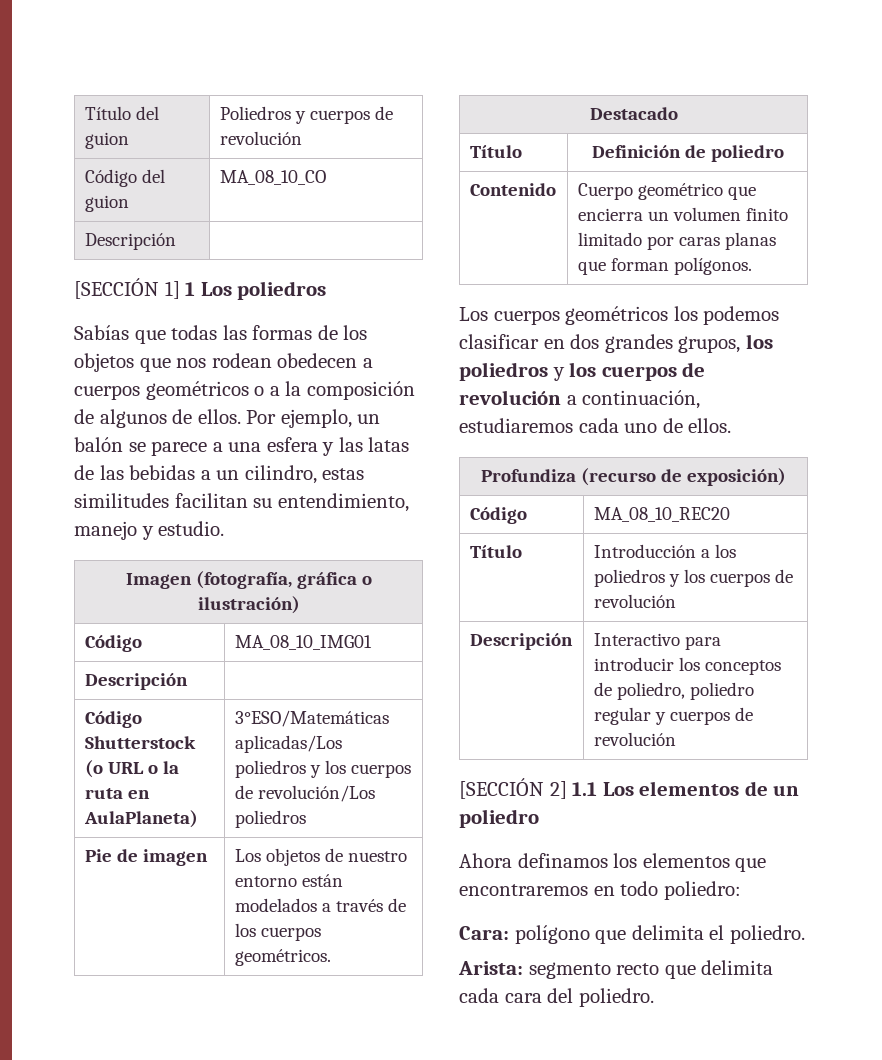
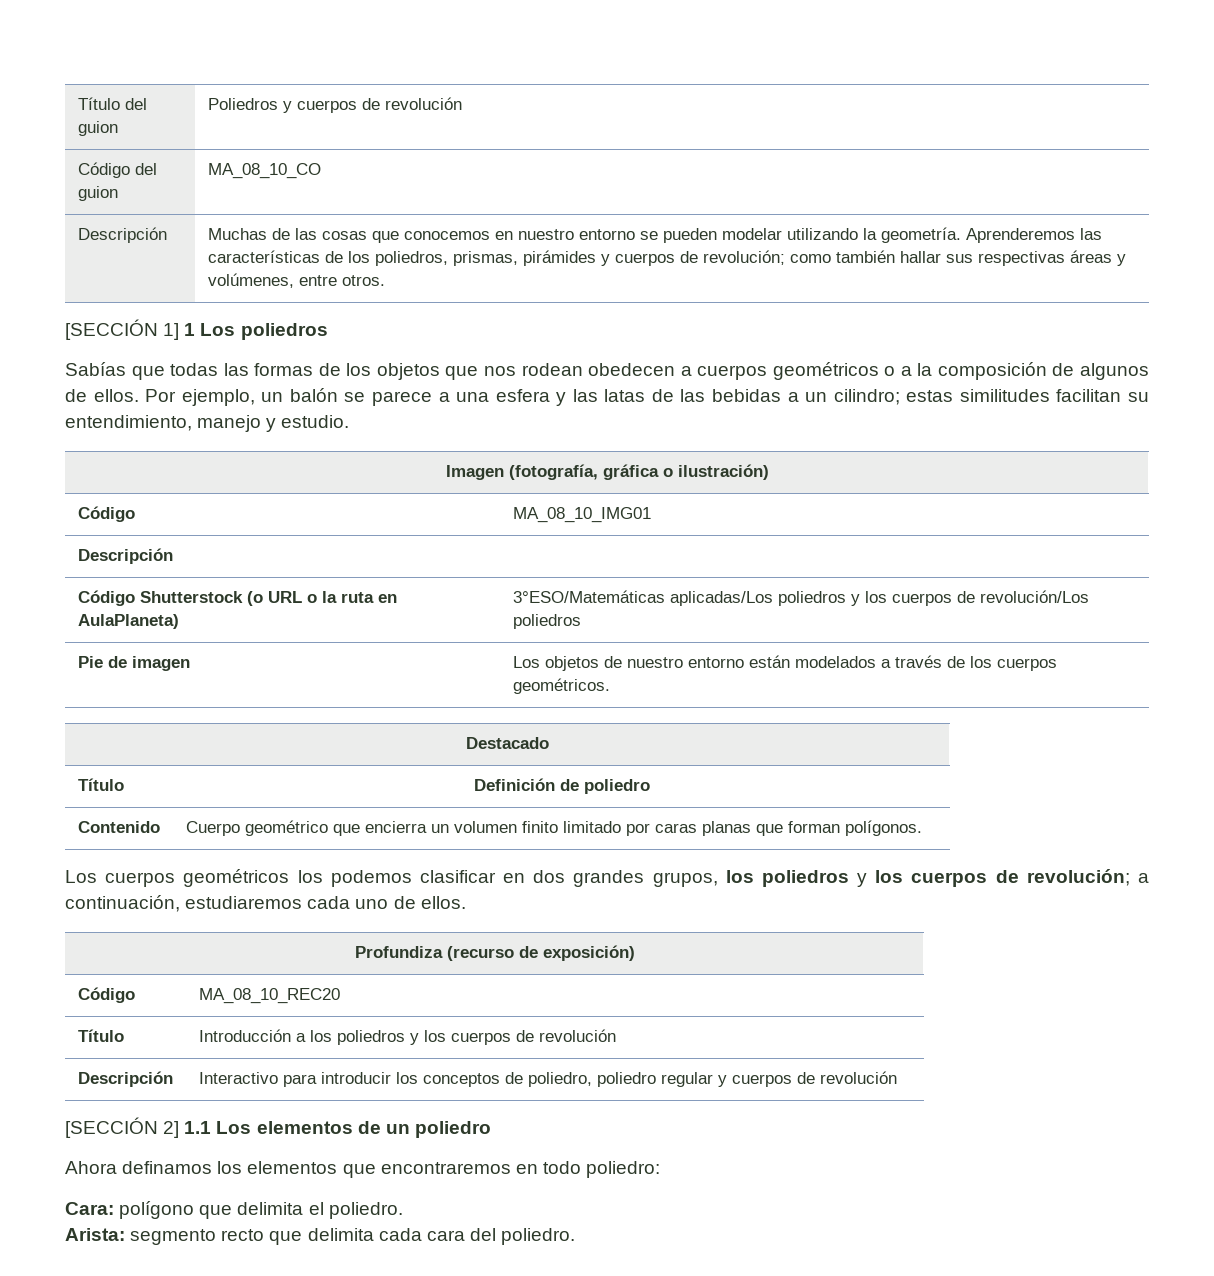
  Código del guion | MA_08_10_CO
- Descripción |
+ Descripción | Muchas de las cosas que conocemos en nuestro entorno se pueden modelar utilizando la geometría. Aprenderemos las características de los poliedros, prismas, pirámides y cuerpos de revolución; como también hallar sus respectivas áreas y volúmenes, entre otros.
- Por ejemplo, un balón se parece a una esfera y las latas de las bebidas a un cilindro, estas similitudes facilitan su entendimiento, manejo y estudio.
+ Por ejemplo, un balón se parece a una esfera y las latas de las bebidas a un cilindro; estas similitudes facilitan su entendimiento, manejo y estudio.
- Los cuerpos geométricos los podemos clasificar en dos grandes grupos, los poliedros y los cuerpos de revolución a continuación, estudiaremos cada uno de ellos.
+ Los cuerpos geométricos los podemos clasificar en dos grandes grupos, los poliedros y los cuerpos de revolución; a continuación, estudiaremos cada uno de ellos.

